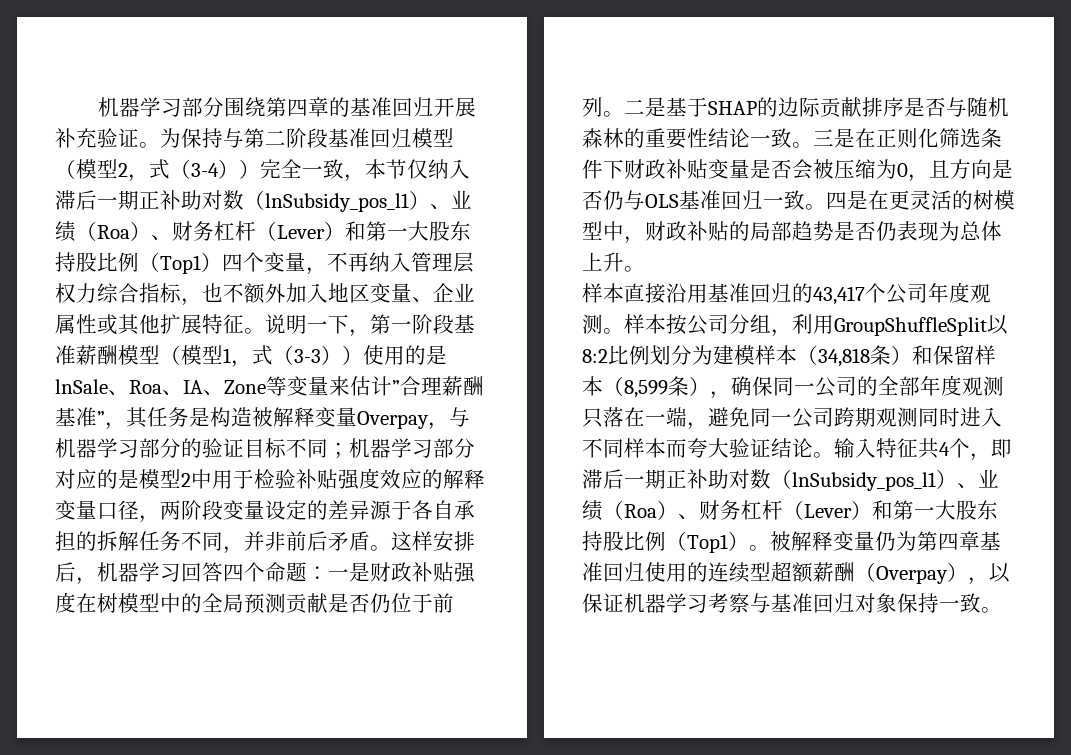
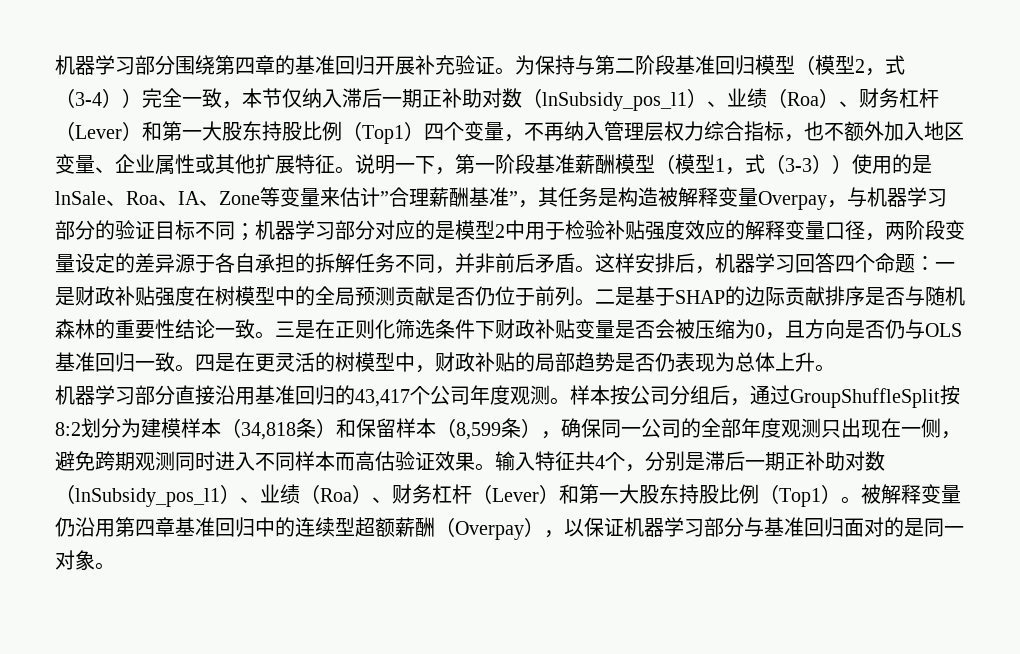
- 样本直接沿用基准回归的43,417个公司年度观测。
+ 机器学习部分直接沿用基准回归的43,417个公司年度观测。
- 样本按公司分组，利用GroupShuffleSplit以8:2比例划分为建模样本（34,818条）和保留样本（8,599条），确保同一公司的全部年度观测只落在一端，避免同一公司跨期观测同时进入不同样本而夸大验证结论。
+ 样本按公司分组后，通过GroupShuffleSplit按8:2划分为建模样本（34,818条）和保留样本（8,599条），确保同一公司的全部年度观测只出现在一侧，避免跨期观测同时进入不同样本而高估验证效果。
- 输入特征共4个，即滞后一期正补助对数（lnSubsidy_pos_l1）、业绩（Roa）、财务杠杆（Lever）和第一大股东持股比例（Top1）。
+ 输入特征共4个，分别是滞后一期正补助对数（lnSubsidy_pos_l1）、业绩（Roa）、财务杠杆（Lever）和第一大股东持股比例（Top1）。
- 被解释变量仍为第四章基准回归使用的连续型超额薪酬（Overpay），以保证机器学习考察与基准回归对象保持一致。
+ 被解释变量仍沿用第四章基准回归中的连续型超额薪酬（Overpay），以保证机器学习部分与基准回归面对的是同一对象。

